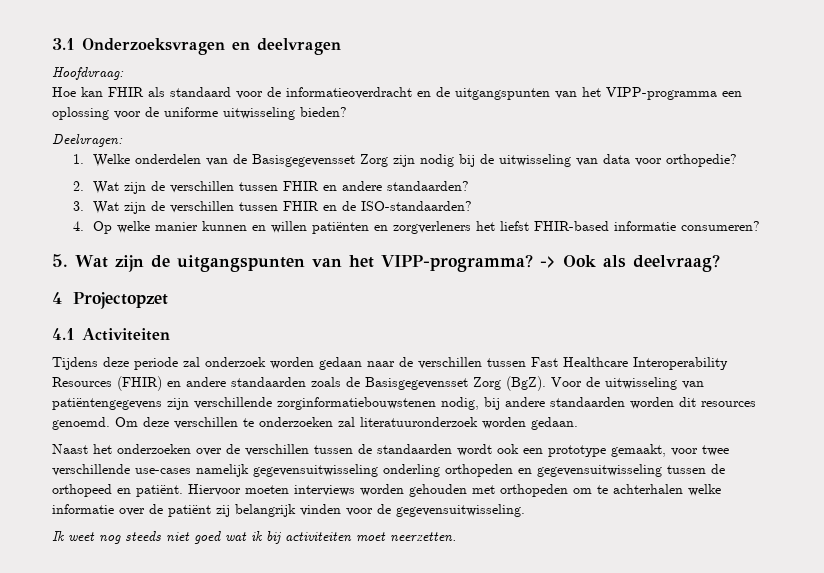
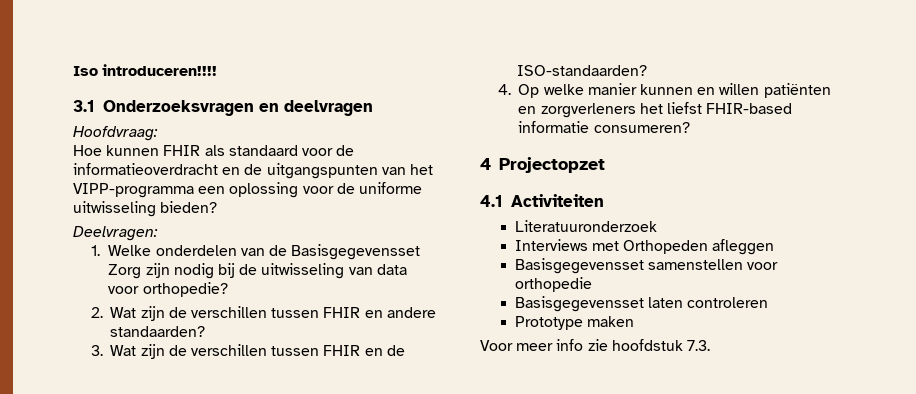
+ Iso introduceren!!!!
- Hoe kan FHIR als standaard voor de informatieoverdracht en de uitgangspunten van het VIPP-programma een oplossing voor de uniforme uitwisseling bieden?
+ Hoe kunnen FHIR als standaard voor de informatieoverdracht en de uitgangspunten van het VIPP-programma een oplossing voor de uniforme uitwisseling bieden?
- 5. Wat zijn de uitgangspunten van het VIPP-programma? -> Ook als deelvraag?
  4 Projectopzet
  4.1 Activiteiten
- Tijdens deze periode zal onderzoek worden gedaan naar de verschillen tussen Fast Healthcare Interoperability Resources (FHIR) en andere standaarden zoals de Basisgegevensset Zorg (BgZ). Voor de uitwisseling van patiëntengegevens zijn verschillende zorginformatiebouwstenen nodig, bij andere standaarden worden dit resources genoemd. Om deze verschillen te onderzoeken zal literatuuronderzoek worden gedaan.
- Naast het onderzoeken over de verschillen tussen de standaarden wordt ook een prototype gemaakt, voor twee verschillende use-cases namelijk gegevensuitwisseling onderling orthopeden en gegevensuitwisseling tussen de orthopeed en patiënt. Hiervoor moeten interviews worden gehouden met orthopeden om te achterhalen welke informatie over de patiënt zij belangrijk vinden voor de gegevensuitwisseling.
- Ik weet nog steeds niet goed wat ik bij activiteiten moet neerzetten.
+ Literatuuronderzoek
+ Interviews met Orthopeden afleggen
+ Basisgegevensset samenstellen voor orthopedie
+ Basisgegevensset laten controleren
+ Prototype maken
+ Voor meer info zie hoofdstuk 7.3.

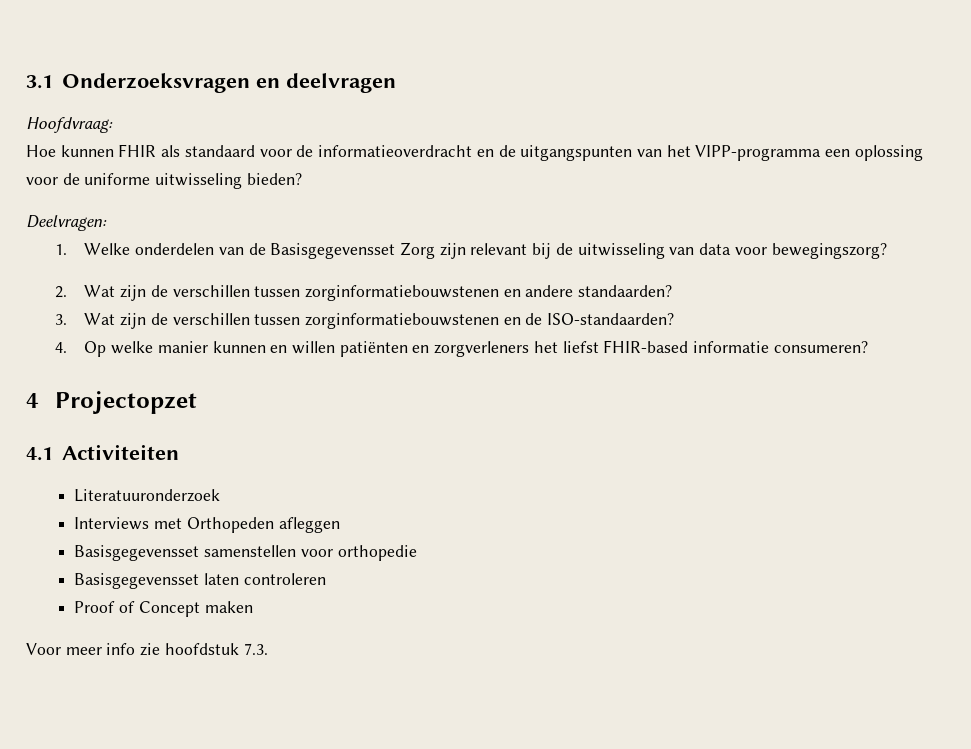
- Iso introduceren!!!!
- 1. Welke onderdelen van de Basisgegevensset Zorg zijn nodig bij de uitwisseling van data voor orthopedie?
+ 1. Welke onderdelen van de Basisgegevensset Zorg zijn relevant bij de uitwisseling van data voor bewegingszorg?
- 2. Wat zijn de verschillen tussen FHIR en andere standaarden?
+ 2. Wat zijn de verschillen tussen zorginformatiebouwstenen en andere standaarden?
- 3. Wat zijn de verschillen tussen FHIR en de ISO-standaarden?
+ 3. Wat zijn de verschillen tussen zorginformatiebouwstenen en de ISO-standaarden?
- Prototype maken
+ Proof of Concept maken

